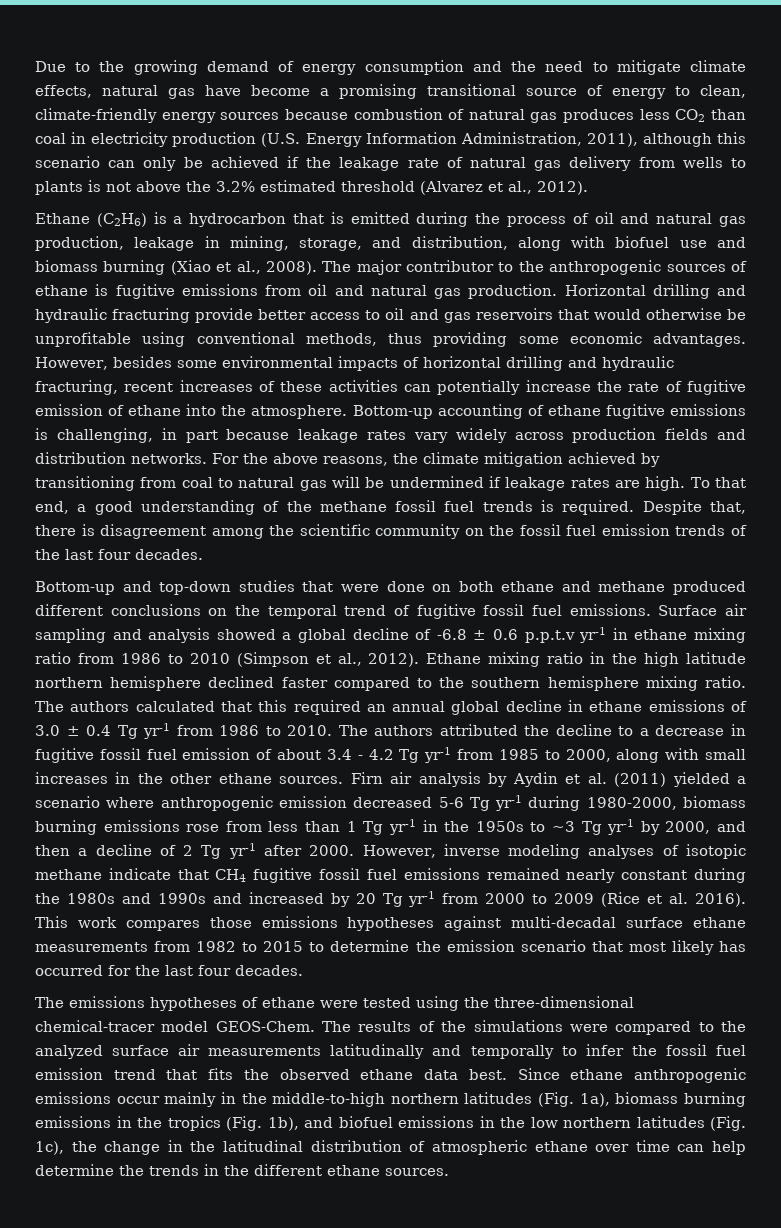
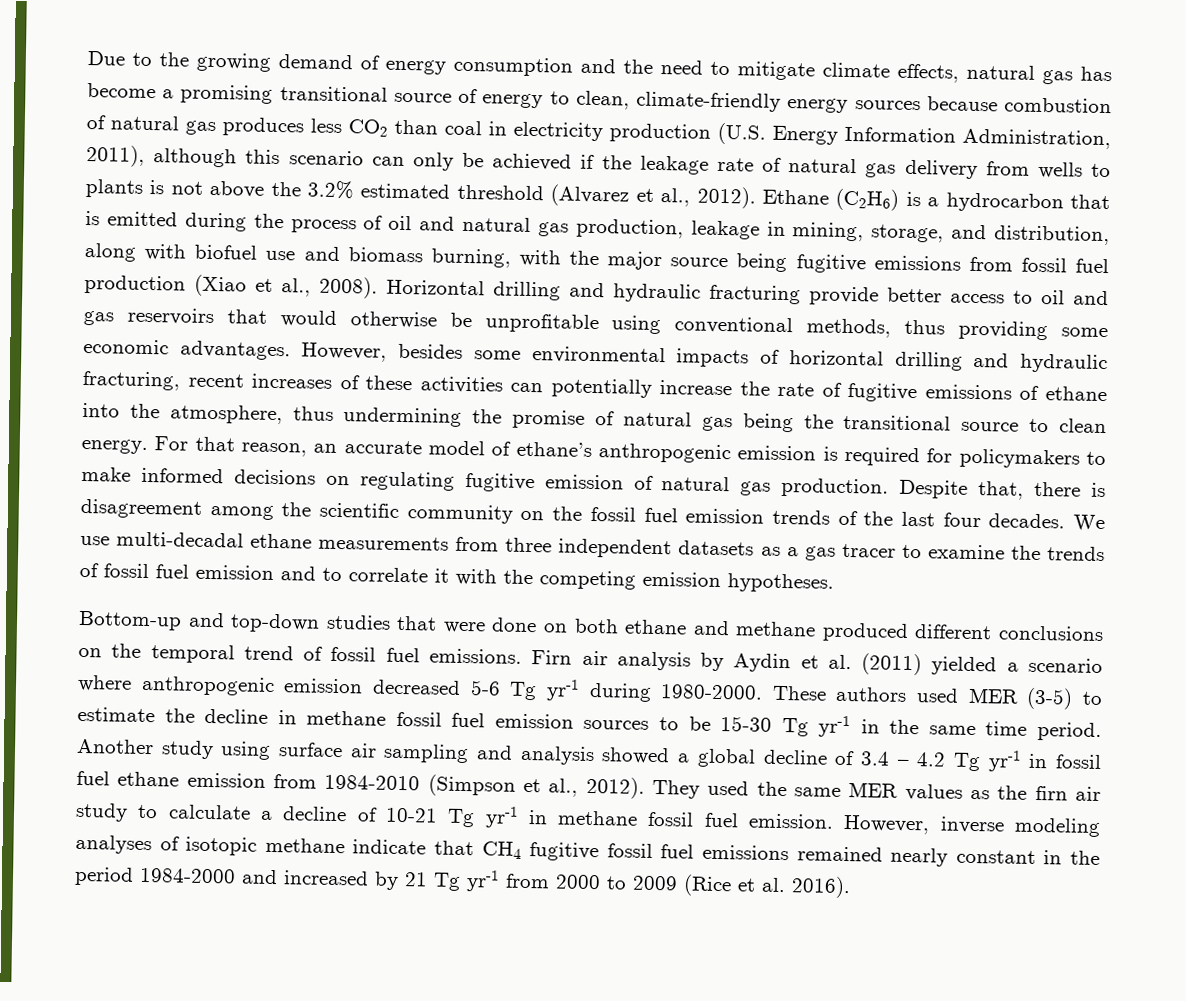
- Due to the growing demand of energy consumption and the need to mitigate climate effects, natural gas have become a promising transitional source of energy to clean, climate-friendly energy sources because combustion of natural gas produces less CO2 than coal in electricity production (U.S. Energy Information Administration, 2011), although this scenario can only be achieved if the leakage rate of natural gas delivery from wells to plants is not above the 3.2% estimated threshold (Alvarez et al., 2012).
- Ethane (C2H6) is a hydrocarbon that is emitted during the process of oil and natural gas production, leakage in mining, storage, and distribution, along with biofuel use and biomass burning (Xiao et al., 2008). The major contributor to the anthropogenic sources of ethane is fugitive emissions from oil and natural gas production.
+ Due to the growing demand of energy consumption and the need to mitigate climate effects, natural gas has become a promising transitional source of energy to clean, climate-friendly energy sources because combustion of natural gas produces less CO2 than coal in electricity production (U.S. Energy Information Administration, 2011), although this scenario can only be achieved if the leakage rate of natural gas delivery from wells to plants is not above the 3.2% estimated threshold (Alvarez et al., 2012). Ethane (C2H6) is a hydrocarbon that is emitted during the process of oil and natural gas production, leakage in mining, storage, and distribution, along with biofuel use and biomass burning, with the major source being fugitive emissions from fossil fuel production (Xiao et al., 2008).
- However, besides some environmental impacts of horizontal drilling and hydraulic fracturing, recent increases of these activities can potentially increase the rate of fugitive emission of ethane into the atmosphere. Bottom-up accounting of ethane fugitive emissions is challenging, in part because leakage rates vary widely across production fields and distribution networks. For the above reasons, the climate mitigation achieved by transitioning from coal to natural gas will be undermined if leakage rates are high. To that end, a good understanding of the methane fossil fuel trends is required.
+ However, besides some environmental impacts of horizontal drilling and hydraulic fracturing, recent increases of these activities can potentially increase the rate of fugitive emissions of ethane into the atmosphere, thus undermining the promise of natural gas being the transitional source to clean energy. For that reason, an accurate model of ethane’s anthropogenic emission is required for policymakers to make informed decisions on regulating fugitive emission of natural gas production.
+ We use multi-decadal ethane measurements from three independent datasets as a gas tracer to examine the trends of fossil fuel emission and to correlate it with the competing emission hypotheses.
- Bottom-up and top-down studies that were done on both ethane and methane produced different conclusions on the temporal trend of fugitive fossil fuel emissions.
+ Bottom-up and top-down studies that were done on both ethane and methane produced different conclusions on the temporal trend of fossil fuel emissions.
- Surface air sampling and analysis showed a global decline of -6.8 ± 0.6 p.p.t.v yr-1 in ethane mixing ratio from 1986 to 2010 (Simpson et al., 2012). Ethane mixing ratio in the high latitude northern hemisphere declined faster compared to the southern hemisphere mixing ratio. The authors calculated that this required an annual global decline in ethane emissions of 3.0 ± 0.4 Tg yr-1 from 1986 to 2010. The authors attributed the decline to a decrease in fugitive fossil fuel emission of about 3.4 - 4.2 Tg yr-1 from 1985 to 2000, along with small increases in the other ethane sources.
- Firn air analysis by Aydin et al. (2011) yielded a scenario where anthropogenic emission decreased 5-6 Tg yr-1 during 1980-2000, biomass burning emissions rose from less than 1 Tg yr-1 in the 1950s to ~3 Tg yr-1 by 2000, and then a decline of 2 Tg yr-1 after 2000.
+ Firn air analysis by Aydin et al. (2011) yielded a scenario where anthropogenic emission decreased 5-6 Tg yr-1 during 1980-2000. These authors used MER (3-5) to estimate the decline in methane fossil fuel emission sources to be 15-30 Tg yr-1 in the same time period. Another study using surface air sampling and analysis showed a global decline of 3.4 – 4.2 Tg yr-1 in fossil fuel ethane emission from 1984-2010 (Simpson et al., 2012). They used the same MER values as the firn air study to calculate a decline of 10-21 Tg yr-1 in methane fossil fuel emission.
- However, inverse modeling analyses of isotopic methane indicate that CH4 fugitive fossil fuel emissions remained nearly constant during the 1980s and 1990s and increased by 20 Tg yr-1 from 2000 to 2009 (Rice et al. 2016). This work compares those emissions hypotheses against multi-decadal surface ethane measurements from 1982 to 2015 to determine the emission scenario that most likely has occurred for the last four decades.
- The emissions hypotheses of ethane were tested using the three-dimensional chemical-tracer model GEOS-Chem. The results of the simulations were compared to the analyzed surface air measurements latitudinally and temporally to infer the fossil fuel emission trend that fits the observed ethane data best. Since ethane anthropogenic emissions occur mainly in the middle-to-high northern latitudes (Fig. 1a), biomass burning emissions in the tropics (Fig. 1b), and biofuel emissions in the low northern latitudes (Fig. 1c), the change in the latitudinal distribution of atmospheric ethane over time can help determine the trends in the different ethane sources.
+ However, inverse modeling analyses of isotopic methane indicate that CH4 fugitive fossil fuel emissions remained nearly constant in the period 1984-2000 and increased by 21 Tg yr-1 from 2000 to 2009 (Rice et al. 2016).

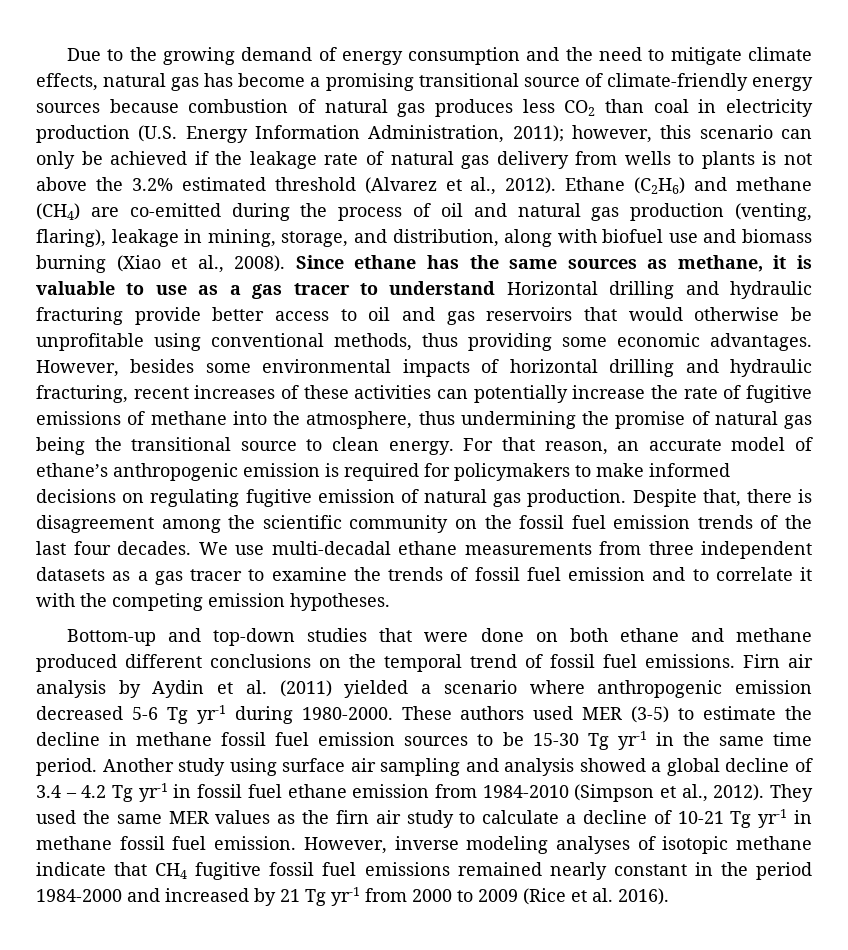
- Due to the growing demand of energy consumption and the need to mitigate climate effects, natural gas has become a promising transitional source of energy to clean, climate-friendly energy sources because combustion of natural gas produces less CO2 than coal in electricity production (U.S. Energy Information Administration, 2011), although this scenario can only be achieved if the leakage rate of natural gas delivery from wells to plants is not above the 3.2% estimated threshold (Alvarez et al., 2012).
+ Due to the growing demand of energy consumption and the need to mitigate climate effects, natural gas has become a promising transitional source of climate-friendly energy sources because combustion of natural gas produces less CO2 than coal in electricity production (U.S. Energy Information Administration, 2011); however, this scenario can only be achieved if the leakage rate of natural gas delivery from wells to plants is not above the 3.2% estimated threshold (Alvarez et al., 2012).
- Ethane (C2H6) is a hydrocarbon that is emitted during the process of oil and natural gas production, leakage in mining, storage, and distribution, along with biofuel use and biomass burning, with the major source being fugitive emissions from fossil fuel production (Xiao et al., 2008). Horizontal drilling and hydraulic fracturing provide better access to oil and gas reservoirs that would otherwise be unprofitable using conventional methods, thus providing some economic advantages.
+ Ethane (C2H6) and methane (CH4) are co-emitted during the process of oil and natural gas production (venting, flaring), leakage in mining, storage, and distribution, along with biofuel use and biomass burning (Xiao et al., 2008). Since ethane has the same sources as methane, it is valuable to use as a gas tracer to understand Horizontal drilling and hydraulic fracturing provide better access to oil and gas reservoirs that would otherwise be unprofitable using conventional methods, thus providing some economic advantages.
- However, besides some environmental impacts of horizontal drilling and hydraulic fracturing, recent increases of these activities can potentially increase the rate of fugitive emissions of ethane into the atmosphere, thus undermining the promise of natural gas being the transitional source to clean energy.
+ However, besides some environmental impacts of horizontal drilling and hydraulic fracturing, recent increases of these activities can potentially increase the rate of fugitive emissions of methane into the atmosphere, thus undermining the promise of natural gas being the transitional source to clean energy.

